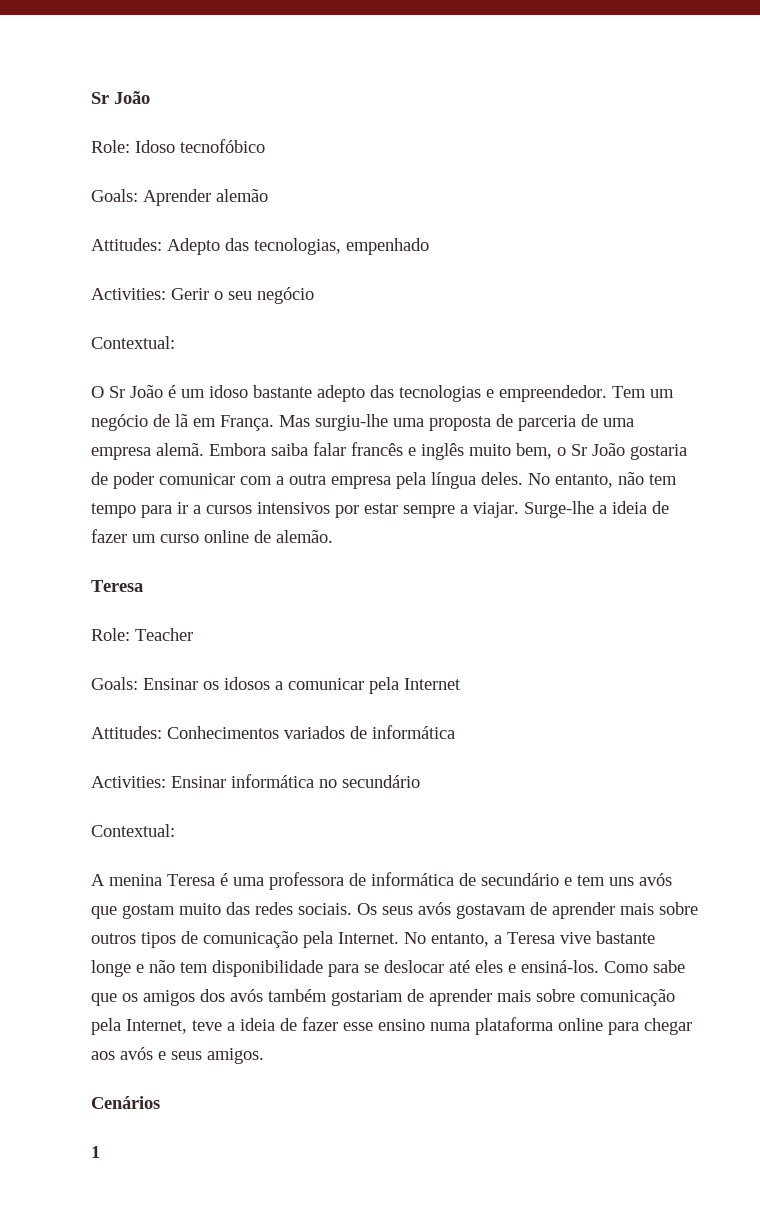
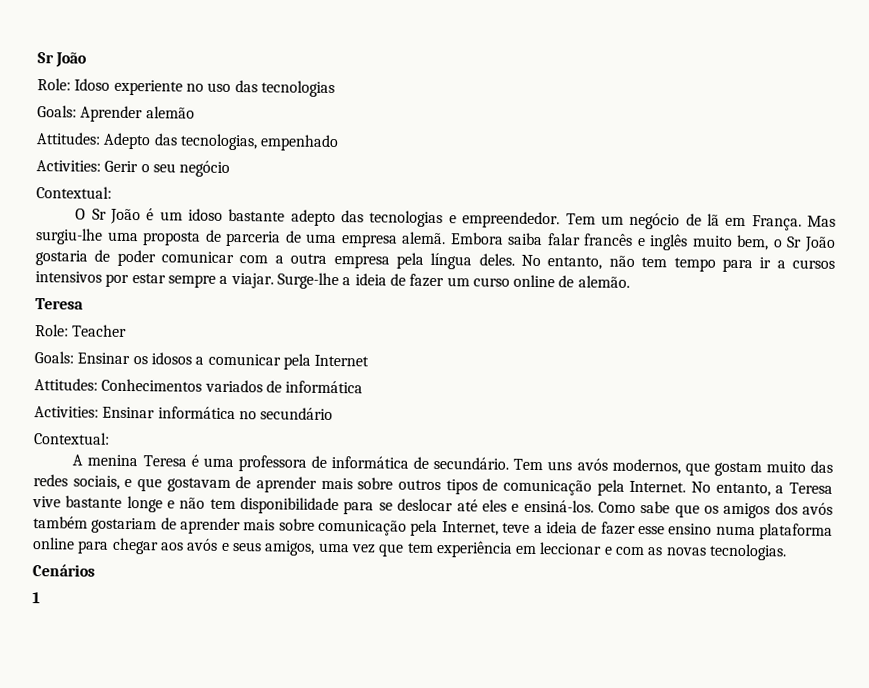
- Role: Idoso tecnofóbico
+ Role: Idoso experiente no uso das tecnologias
- A menina Teresa é uma professora de informática de secundário e tem uns avós que gostam muito das redes sociais. Os seus avós gostavam de aprender mais sobre outros tipos de comunicação pela Internet.
+ A menina Teresa é uma professora de informática de secundário. Tem uns avós modernos, que gostam muito das redes sociais, e que gostavam de aprender mais sobre outros tipos de comunicação pela Internet.
- Como sabe que os amigos dos avós também gostariam de aprender mais sobre comunicação pela Internet, teve a ideia de fazer esse ensino numa plataforma online para chegar aos avós e seus amigos.
+ Como sabe que os amigos dos avós também gostariam de aprender mais sobre comunicação pela Internet, teve a ideia de fazer esse ensino numa plataforma online para chegar aos avós e seus amigos, uma vez que tem experiência em leccionar e com as novas tecnologias.

